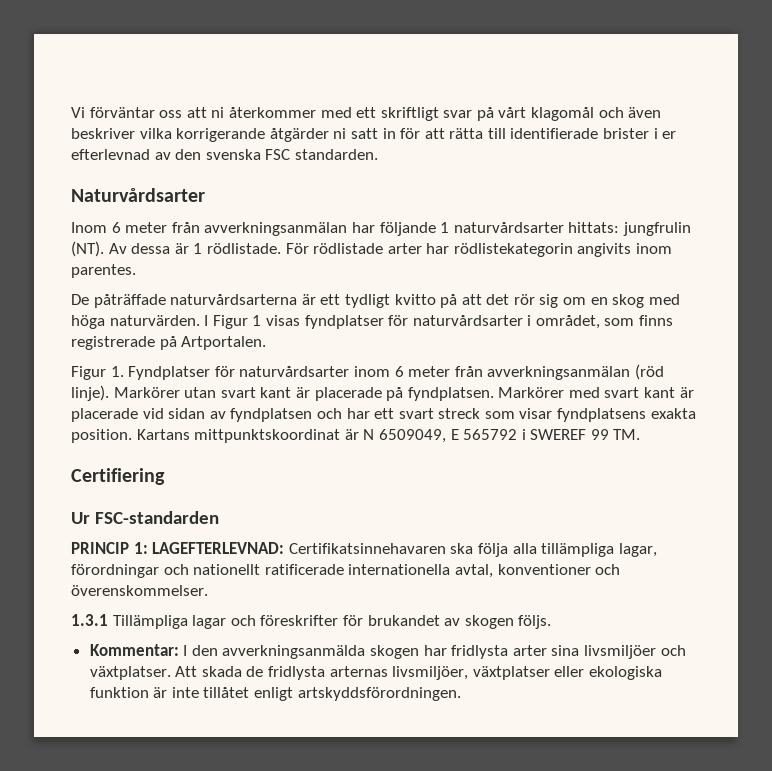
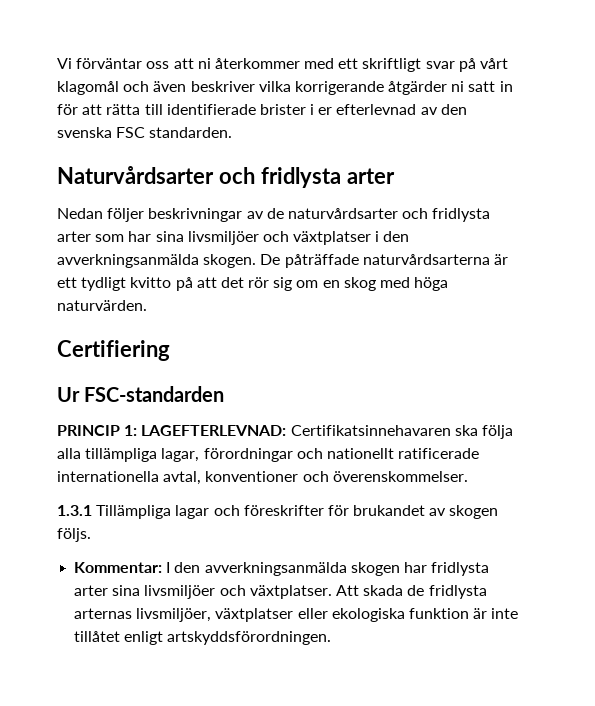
- Naturvårdsarter
- Inom 6 meter från avverkningsanmälan har följande 1 naturvårdsarter hittats: jungfrulin (NT). Av dessa är 1 rödlistade. För rödlistade arter har rödlistekategorin angivits inom parentes.
- De påträffade naturvårdsarterna är ett tydligt kvitto på att det rör sig om en skog med höga naturvärden. I Figur 1 visas fyndplatser för naturvårdsarter i området, som finns registrerade på Artportalen.
- Figur 1. Fyndplatser för naturvårdsarter inom 6 meter från avverkningsanmälan (röd linje). Markörer utan svart kant är placerade på fyndplatsen. Markörer med svart kant är placerade vid sidan av fyndplatsen och har ett svart streck som visar fyndplatsens exakta position. Kartans mittpunktskoordinat är N 6509049, E 565792 i SWEREF 99 TM.
+ Naturvårdsarter och fridlysta arter
+ Nedan följer beskrivningar av de naturvårdsarter och fridlysta arter som har sina livsmiljöer och växtplatser i den avverkningsanmälda skogen. De påträffade naturvårdsarterna är ett tydligt kvitto på att det rör sig om en skog med höga naturvärden.

